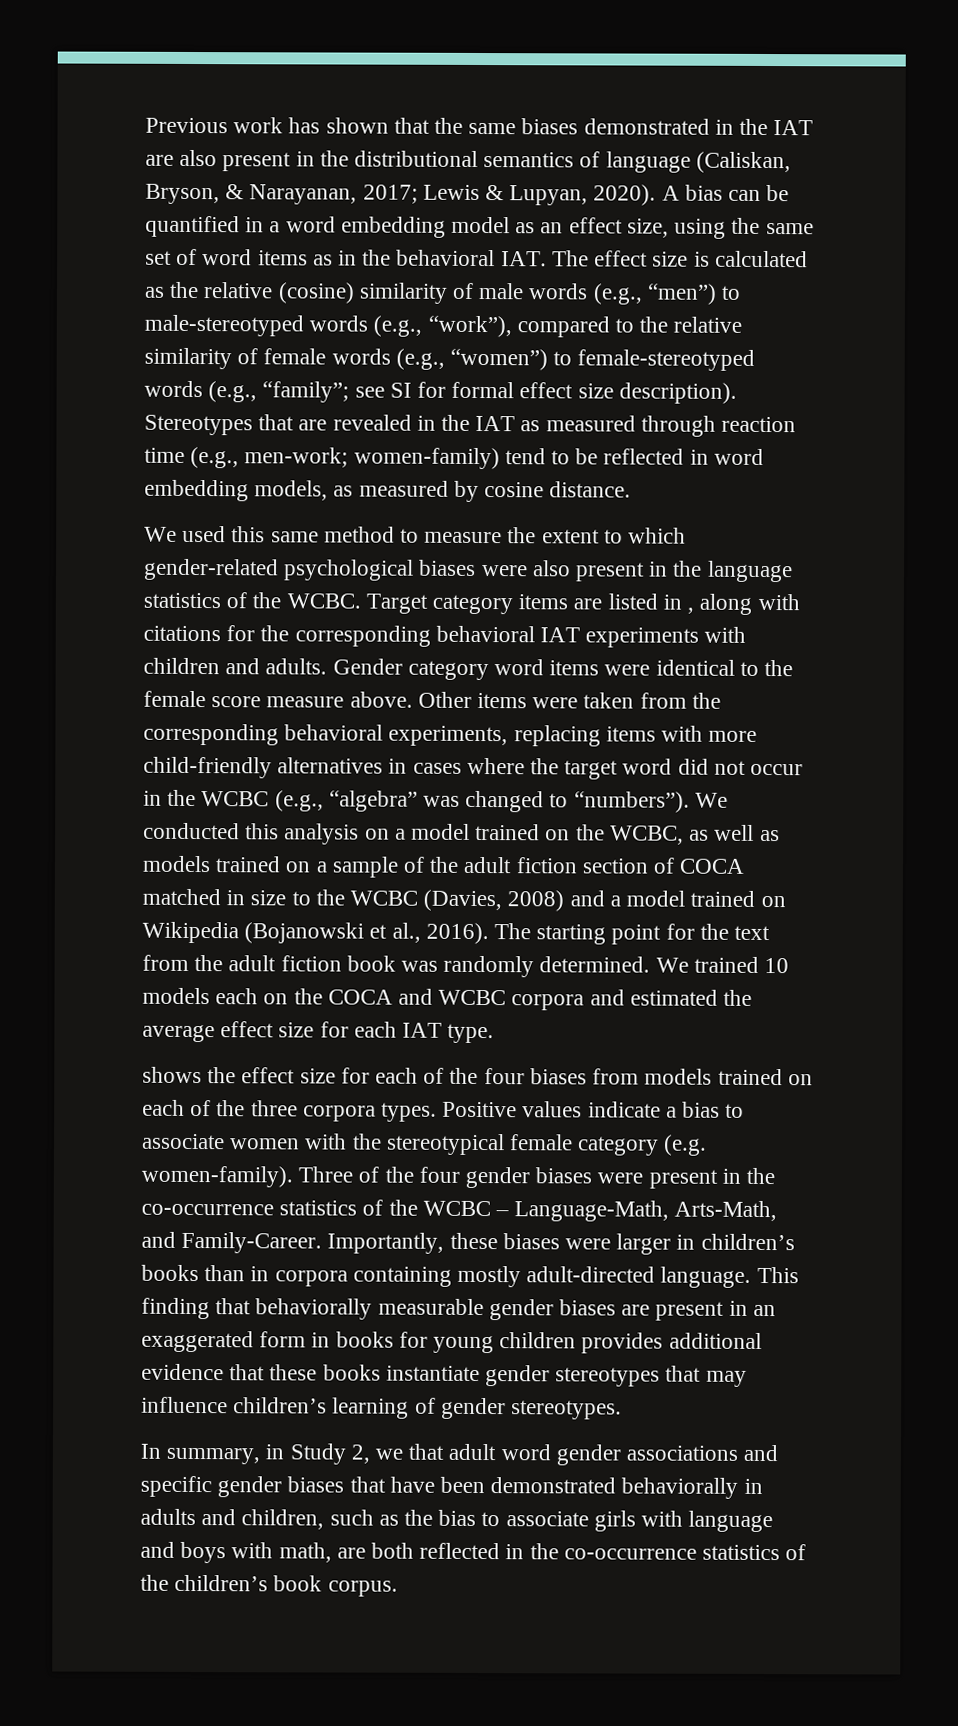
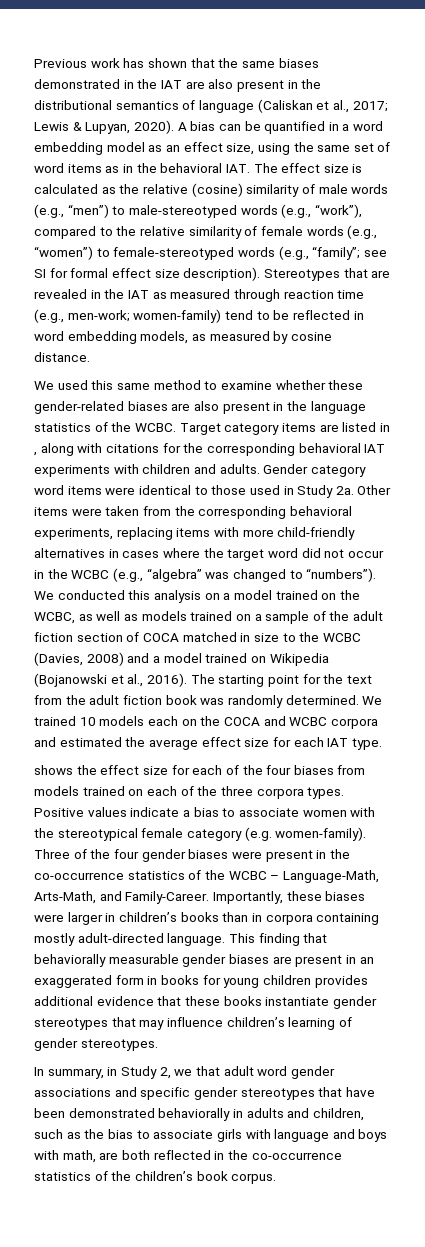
- Previous work has shown that the same biases demonstrated in the IAT are also present in the distributional semantics of language (Caliskan, Bryson, & Narayanan, 2017; Lewis & Lupyan, 2020).
+ Previous work has shown that the same biases demonstrated in the IAT are also present in the distributional semantics of language (Caliskan et al., 2017; Lewis & Lupyan, 2020).
- We used this same method to measure the extent to which gender-related psychological biases were also present in the language statistics of the WCBC.
+ We used this same method to examine whether these gender-related biases are also present in the language statistics of the WCBC.
- Gender category word items were identical to the female score measure above.
+ Gender category word items were identical to those used in Study 2a.
- In summary, in Study 2, we that adult word gender associations and specific gender biases that have been demonstrated behaviorally in adults and children, such as the bias to associate girls with language and boys with math, are both reflected in the co-occurrence statistics of the children’s book corpus.
+ In summary, in Study 2, we that adult word gender associations and specific gender stereotypes that have been demonstrated behaviorally in adults and children, such as the bias to associate girls with language and boys with math, are both reflected in the co-occurrence statistics of the children’s book corpus.

